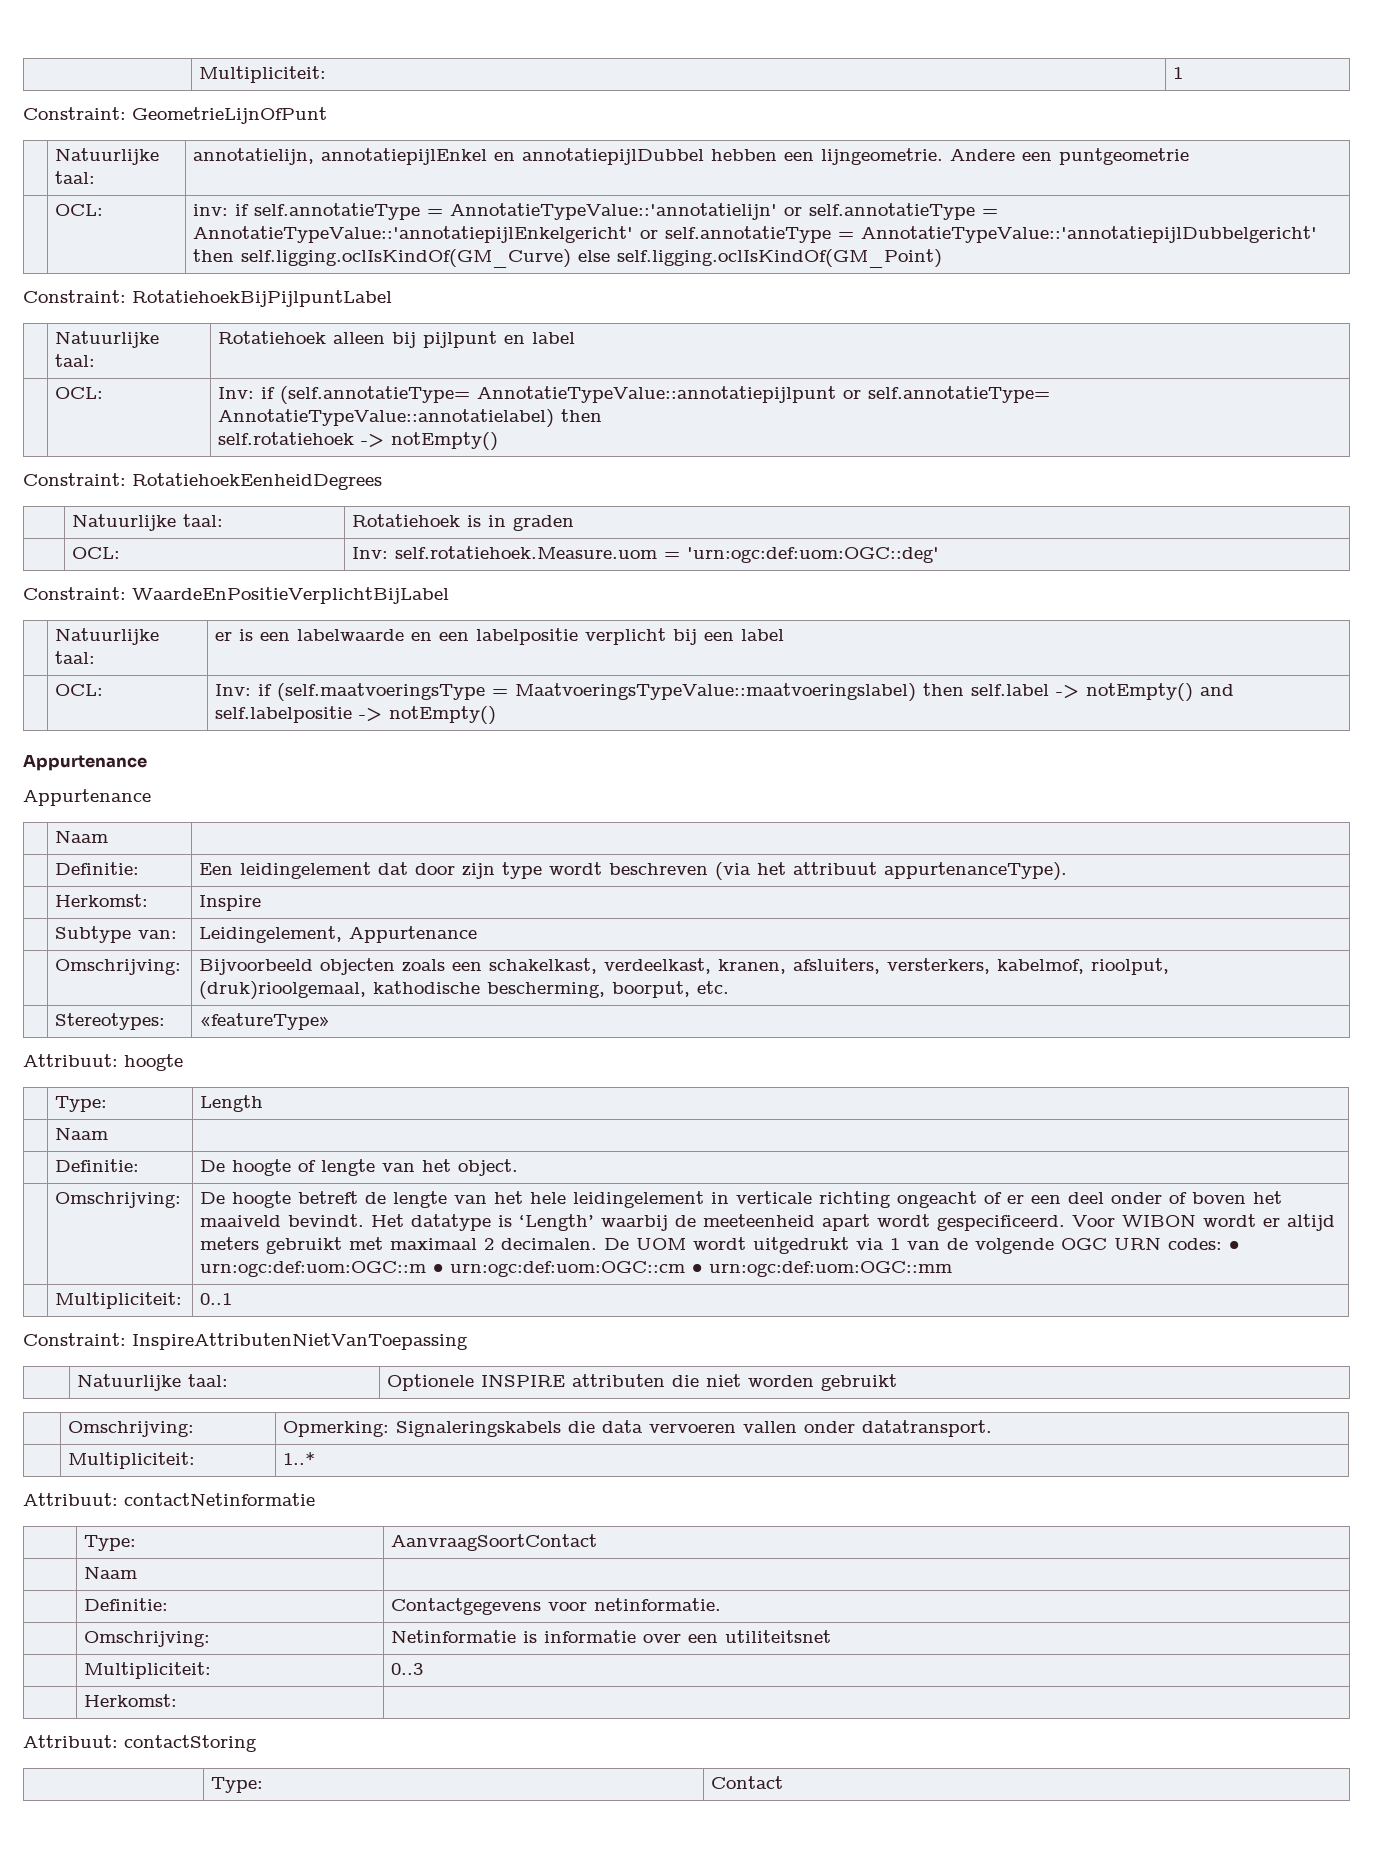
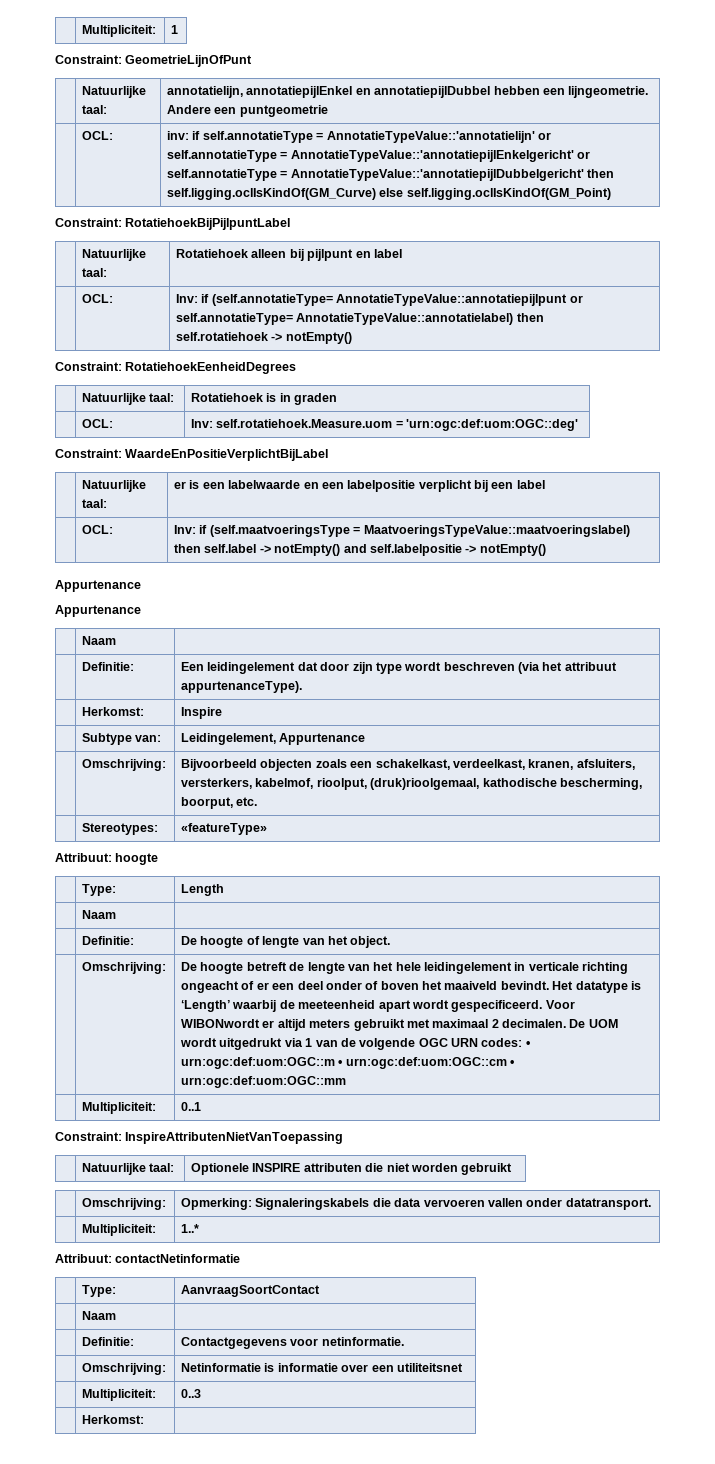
- Voor WIBON wordt er altijd meters gebruikt met maximaal 2 decimalen.
+ Voor WIBONwordt er altijd meters gebruikt met maximaal 2 decimalen.
- Attribuut: contactStoring
- | Type: | Contact

